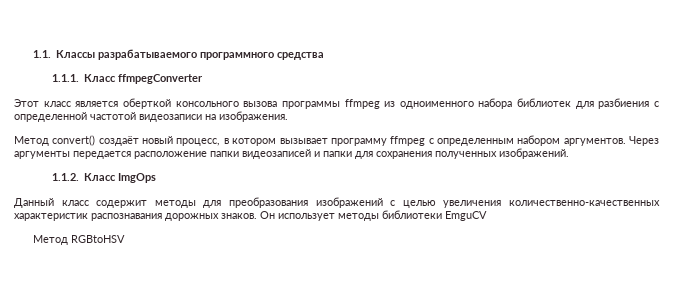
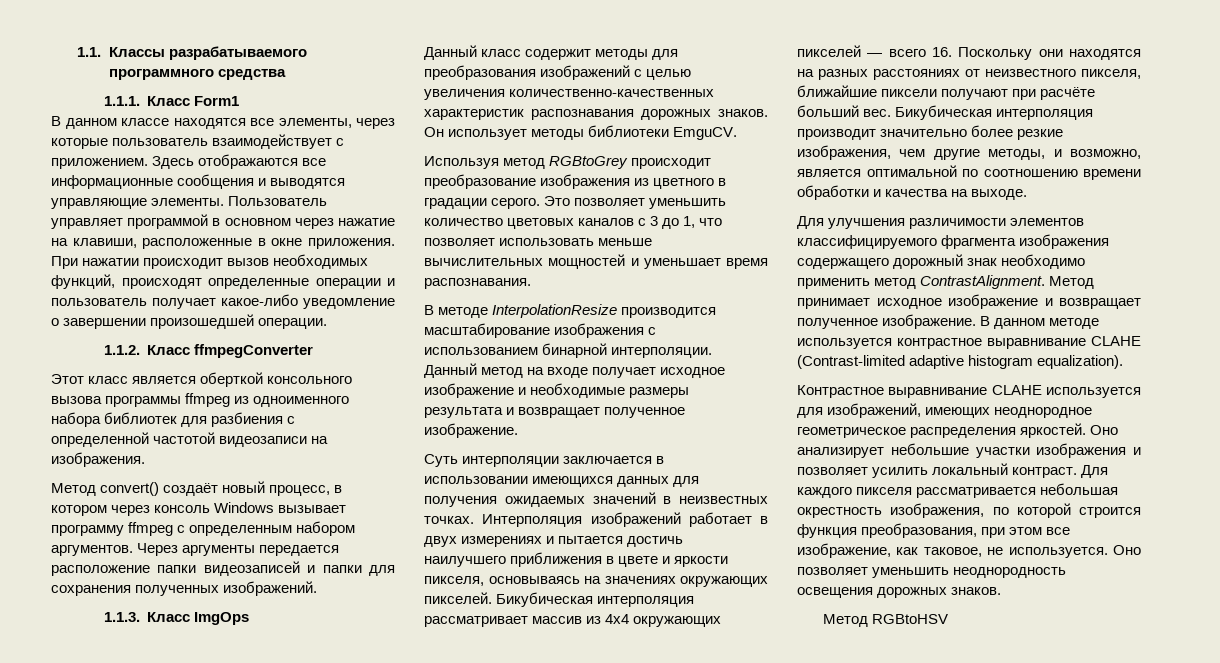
- 1.1.1. Класс ffmpegConverter
+ 1.1.1. Класс Form1
+ В данном классе находятся все элементы, через которые пользователь взаимодействует с приложением. Здесь отображаются все информационные сообщения и выводятся управляющие элементы. Пользователь управляет программой в основном через нажатие на клавиши, расположенные в окне приложения. При нажатии происходит вызов необходимых функций, происходят определенные операции и пользователь получает какое-либо уведомление о завершении произошедшей операции.
+ 1.1.2. Класс ffmpegConverter
- Метод convert() создаёт новый процесс, в котором вызывает программу ffmpeg c определенным набором аргументов.
+ Метод convert() создаёт новый процесс, в котором через консоль Windows вызывает программу ffmpeg c определенным набором аргументов.
- 1.1.2. Класс ImgOps
+ 1.1.3. Класс ImgOps
- Он использует методы библиотеки EmguCV
+ Он использует методы библиотеки EmguCV.
+ Используя метод RGBtoGrey происходит преобразование изображения из цветного в градации серого. Это позволяет уменьшить количество цветовых каналов с 3 до 1, что позволяет использовать меньше вычислительных мощностей и уменьшает время распознавания.
+ В методе InterpolationResize производится масштабирование изображения с использованием бинарной интерполяции. Данный метод на входе получает исходное изображение и необходимые размеры результата и возвращает полученное изображение.
+ Суть интерполяции заключается в использовании имеющихся данных для получения ожидаемых значений в неизвестных точках. Интерполяция изображений работает в двух измерениях и пытается достичь наилучшего приближения в цвете и яркости пикселя, основываясь на значениях окружающих пикселей. Бикубическая интерполяция рассматривает массив из 4x4 окружающих пикселей — всего 16. Поскольку они находятся на разных расстояниях от неизвестного пикселя, ближайшие пиксели получают при расчёте больший вес. Бикубическая интерполяция производит значительно более резкие изображения, чем другие методы, и возможно, является оптимальной по соотношению времени обработки и качества на выходе.
+ Для улучшения различимости элементов классифицируемого фрагмента изображения содержащего дорожный знак необходимо применить метод ContrastAlignment. Метод принимает исходное изображение и возвращает полученное изображение. В данном методе используется контрастное выравнивание CLAHE (Contrast-limited adaptive histogram equalization).
+ Контрастное выравнивание CLAHE используется для изображений, имеющих неоднородное геометрическое распределения яркостей. Оно анализирует небольшие участки изображения и позволяет усилить локальный контраст. Для каждого пикселя рассматривается небольшая окрестность изображения, по которой строится функция преобразования, при этом все изображение, как таковое, не используется. Оно позволяет уменьшить неоднородность освещения дорожных знаков.

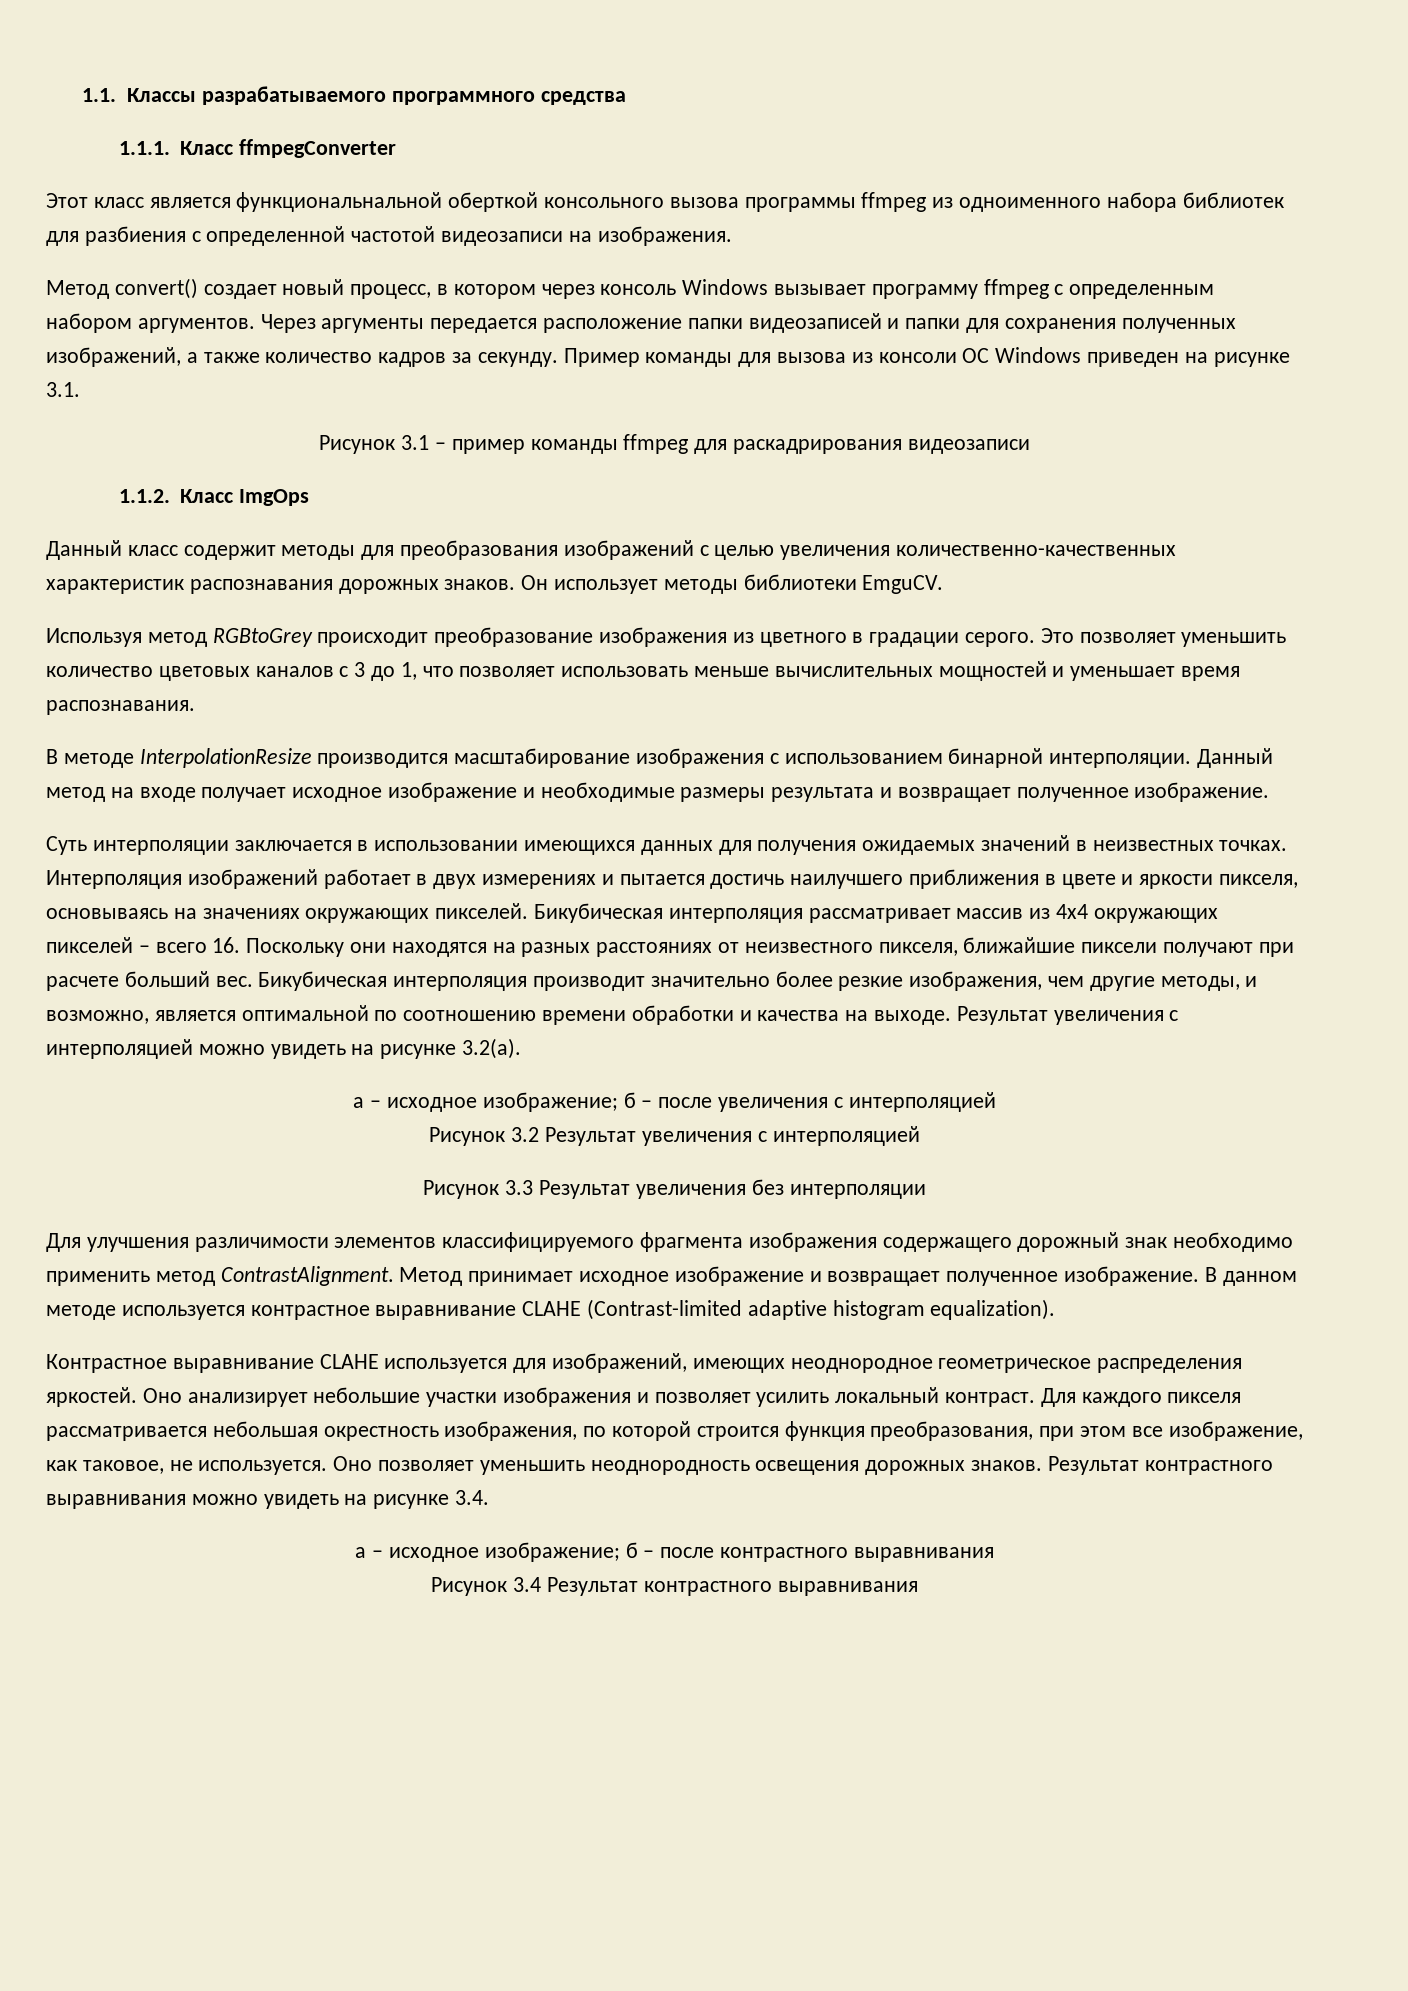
- 1.1.1. Класс Form1
- В данном классе находятся все элементы, через которые пользователь взаимодействует с приложением. Здесь отображаются все информационные сообщения и выводятся управляющие элементы. Пользователь управляет программой в основном через нажатие на клавиши, расположенные в окне приложения. При нажатии происходит вызов необходимых функций, происходят определенные операции и пользователь получает какое-либо уведомление о завершении произошедшей операции.
- 1.1.2. Класс ffmpegConverter
+ 1.1.1. Класс ffmpegConverter
- Этот класс является оберткой консольного вызова программы ffmpeg из одноименного набора библиотек для разбиения с определенной частотой видеозаписи на изображения.
+ Этот класс является функциональнальной оберткой консольного вызова программы ffmpeg из одноименного набора библиотек для разбиения с определенной частотой видеозаписи на изображения.
- Метод convert() создаёт новый процесс, в котором через консоль Windows вызывает программу ffmpeg c определенным набором аргументов.
+ Метод convert() создает новый процесс, в котором через консоль Windows вызывает программу ffmpeg c определенным набором аргументов.
- Через аргументы передается расположение папки видеозаписей и папки для сохранения полученных изображений.
- 1.1.3. Класс ImgOps
+ Через аргументы передается расположение папки видеозаписей и папки для сохранения полученных изображений, а также количество кадров за секунду. Пример команды для вызова из консоли ОС Windows приведен на рисунке 3.1.
+ Рисунок 3.1 – пример команды ffmpeg для раскадрирования видеозаписи
+ 1.1.2. Класс ImgOps
- Бикубическая интерполяция рассматривает массив из 4x4 окружающих пикселей — всего 16. Поскольку они находятся на разных расстояниях от неизвестного пикселя, ближайшие пиксели получают при расчёте больший вес.
+ Бикубическая интерполяция рассматривает массив из 4x4 окружающих пикселей – всего 16. Поскольку они находятся на разных расстояниях от неизвестного пикселя, ближайшие пиксели получают при расчете больший вес.
+ Результат увеличения с интерполяцией можно увидеть на рисунке 3.2(а).
+ а – исходное изображение; б – после увеличения с интерполяцией
+ Рисунок 3.2 Результат увеличения с интерполяцией
+ Рисунок 3.3 Результат увеличения без интерполяции
- Оно позволяет уменьшить неоднородность освещения дорожных знаков.
- Метод RGBtoHSV
+ Оно позволяет уменьшить неоднородность освещения дорожных знаков. Результат контрастного выравнивания можно увидеть на рисунке 3.4.
+ а – исходное изображение; б – после контрастного выравнивания
+ Рисунок 3.4 Результат контрастного выравнивания

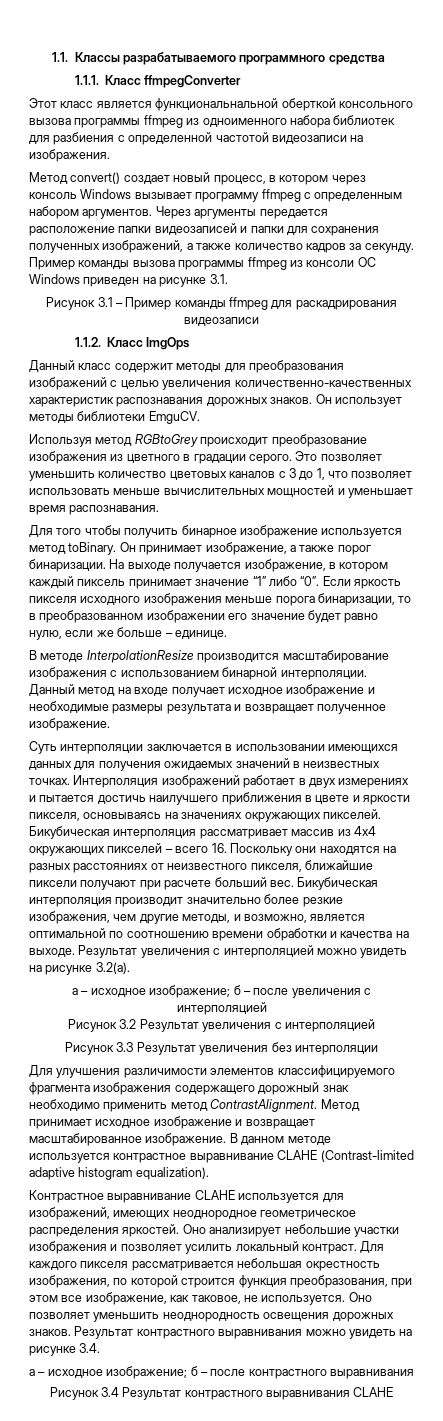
- Пример команды для вызова из консоли ОС Windows приведен на рисунке 3.1.
+ Пример команды вызова программы ffmpeg из консоли ОС Windows приведен на рисунке 3.1.
- Рисунок 3.1 – пример команды ffmpeg для раскадрирования видеозаписи
+ Рисунок 3.1 – Пример команды ffmpeg для раскадрирования видеозаписи
+ Для того чтобы получить бинарное изображение используется метод toBinary. Он принимает изображение, а также порог бинаризации. На выходе получается изображение, в котором каждый пиксель принимает значение “1” либо “0”. Если яркость пикселя исходного изображения меньше порога бинаризации, то в преобразованном изображении его значение будет равно нулю, если же больше – единице.
- Метод принимает исходное изображение и возвращает полученное изображение.
+ Метод принимает исходное изображение и возвращает масштабированное изображение.
- Рисунок 3.4 Результат контрастного выравнивания
+ Рисунок 3.4 Результат контрастного выравнивания CLAHE

